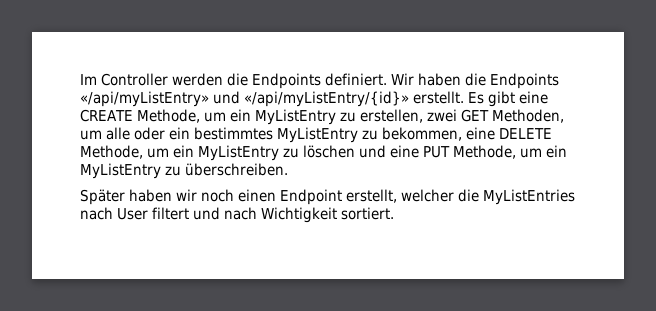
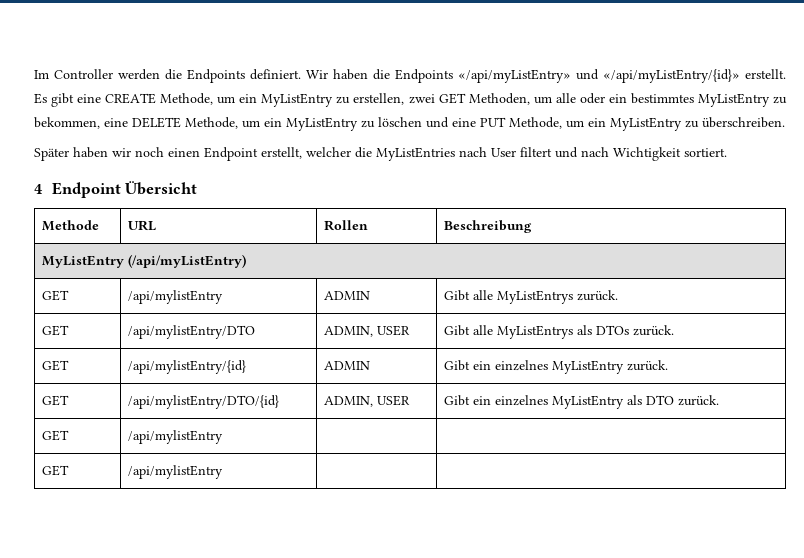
+ 4 Endpoint Übersicht
+ Methode | URL | Rollen | Beschreibung
+ MyListEntry (/api/myListEntry)
+ GET | /api/mylistEntry | ADMIN | Gibt alle MyListEntrys zurück.
+ GET | /api/mylistEntry/DTO | ADMIN, USER | Gibt alle MyListEntrys als DTOs zurück.
+ GET | /api/mylistEntry/{id} | ADMIN | Gibt ein einzelnes MyListEntry zurück.
+ GET | /api/mylistEntry/DTO/{id} | ADMIN, USER | Gibt ein einzelnes MyListEntry als DTO zurück.
+ GET | /api/mylistEntry | |
+ GET | /api/mylistEntry | |

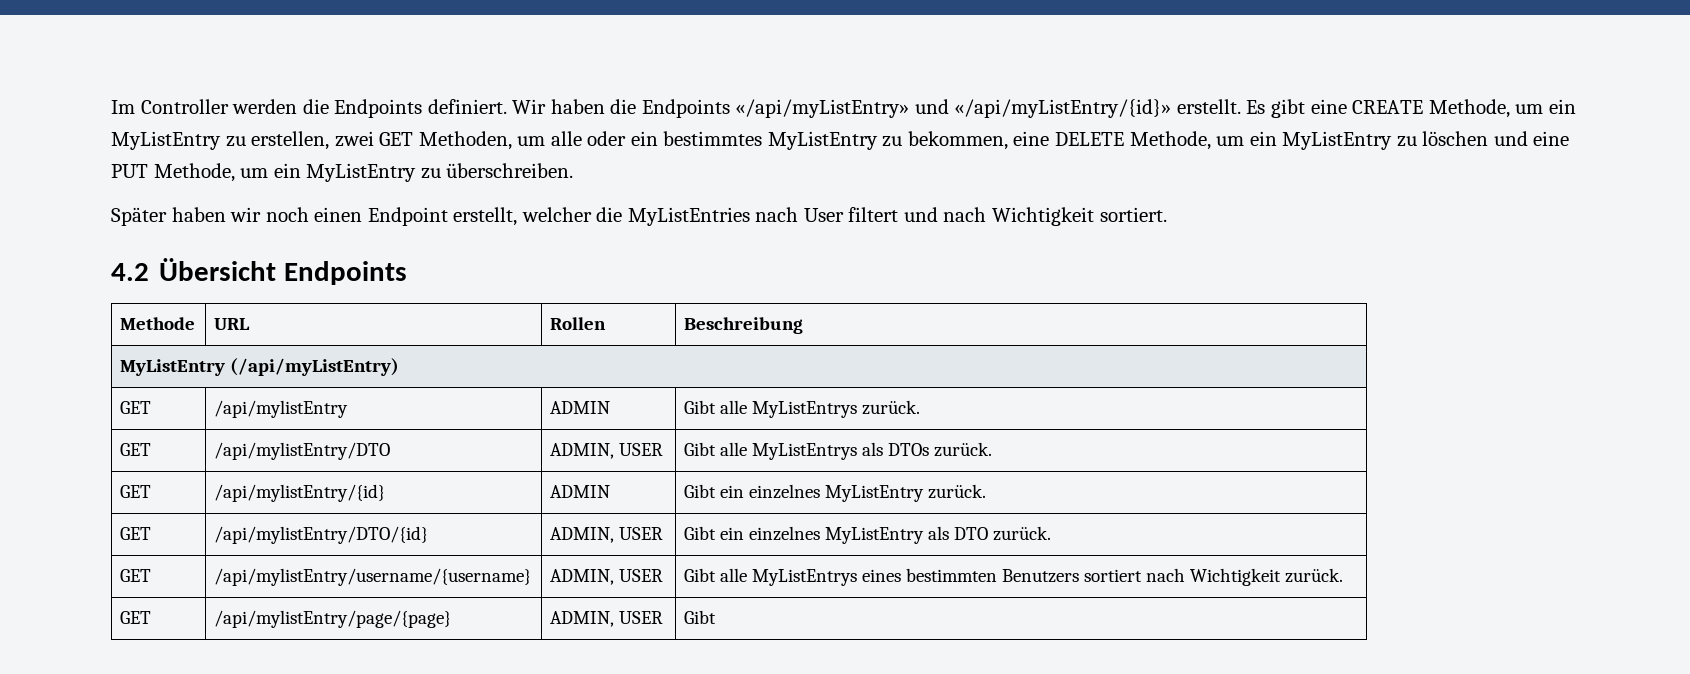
- 4 Endpoint Übersicht
+ 4.2 Übersicht Endpoints
  GET | /api/mylistEntry/DTO/{id} | ADMIN, USER | Gibt ein einzelnes MyListEntry als DTO zurück.
- GET | /api/mylistEntry | |
- GET | /api/mylistEntry | |
+ GET | /api/mylistEntry/username/{username} | ADMIN, USER | Gibt alle MyListEntrys eines bestimmten Benutzers sortiert nach Wichtigkeit zurück.
+ GET | /api/mylistEntry/page/{page} | ADMIN, USER | Gibt

